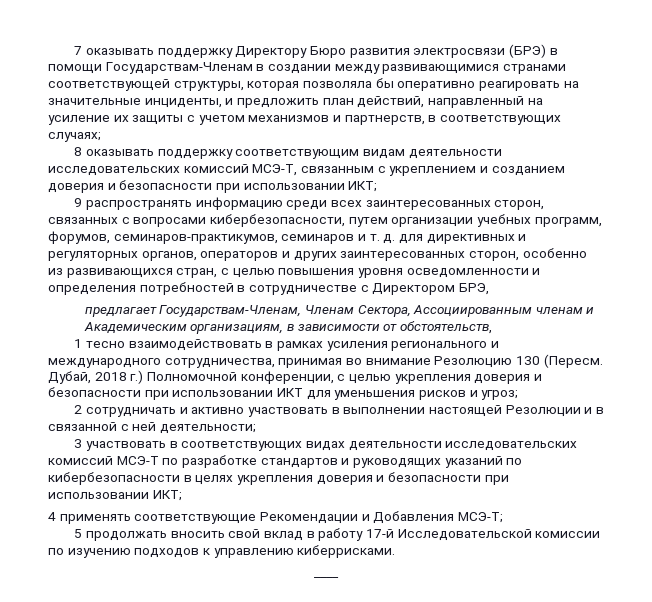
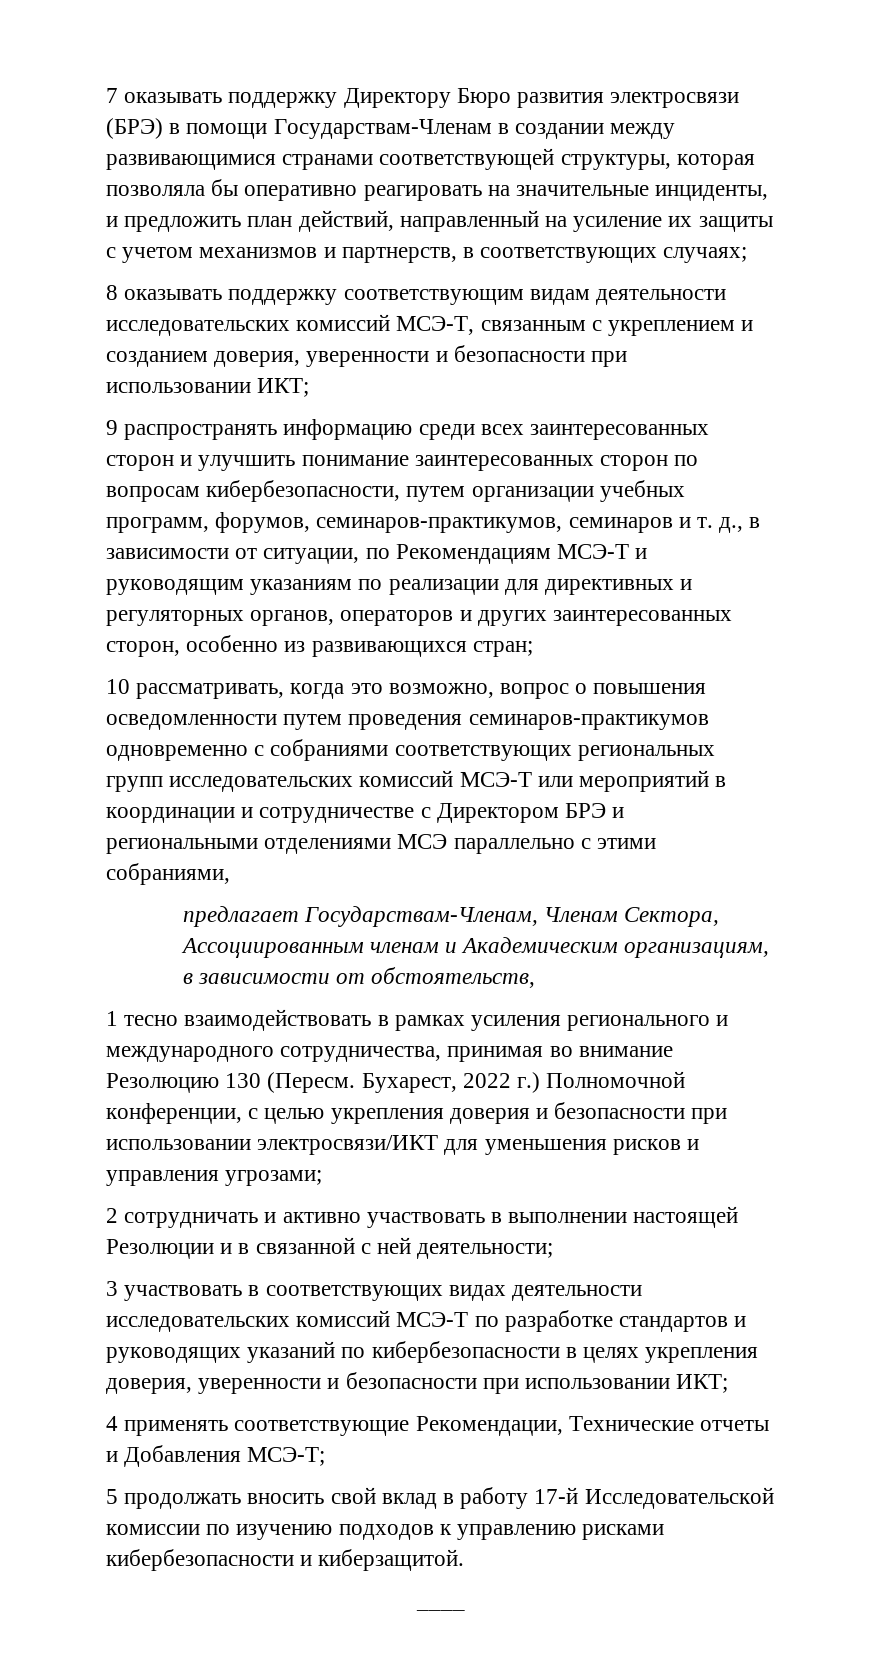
- 8 оказывать поддержку соответствующим видам деятельности исследовательских комиссий МСЭ-Т, связанным с укреплением и созданием доверия и безопасности при использовании ИКТ;
+ 8 оказывать поддержку соответствующим видам деятельности исследовательских комиссий МСЭ-Т, связанным с укреплением и созданием доверия, уверенности и безопасности при использовании ИКТ;
- 9 распространять информацию среди всех заинтересованных сторон, связанных с вопросами кибербезопасности, путем организации учебных программ, форумов, семинаров-практикумов, семинаров и т. д. для директивных и регуляторных органов, операторов и других заинтересованных сторон, особенно из развивающихся стран, с целью повышения уровня осведомленности и определения потребностей в сотрудничестве с Директором БРЭ,
+ 9 распространять информацию среди всех заинтересованных сторон и улучшить понимание заинтересованных сторон по вопросам кибербезопасности, путем организации учебных программ, форумов, семинаров-практикумов, семинаров и т. д., в зависимости от ситуации, по Рекомендациям МСЭ-T и руководящим указаниям по реализации для директивных и регуляторных органов, операторов и других заинтересованных сторон, особенно из развивающихся стран;
+ 10 рассматривать, когда это возможно, вопрос о повышения осведомленности путем проведения семинаров-практикумов одновременно с собраниями соответствующих региональных групп исследовательских комиссий МСЭ-Т или мероприятий в координации и сотрудничестве с Директором БРЭ и региональными отделениями МСЭ параллельно с этими собраниями,
- Дубай, 2018 г.) Полномочной конференции, с целью укрепления доверия и безопасности при использовании ИКТ для уменьшения рисков и угроз;
+ Бухарест, 2022 г.) Полномочной конференции, с целью укрепления доверия и безопасности при использовании электросвязи/ИКТ для уменьшения рисков и управления угрозами;
- 3 участвовать в соответствующих видах деятельности исследовательских комиссий МСЭ-Т по разработке стандартов и руководящих указаний по кибербезопасности в целях укрепления доверия и безопасности при использовании ИКТ;
+ 3 участвовать в соответствующих видах деятельности исследовательских комиссий МСЭ-Т по разработке стандартов и руководящих указаний по кибербезопасности в целях укрепления доверия, уверенности и безопасности при использовании ИКТ;
- 4 применять соответствующие Рекомендации и Добавления МСЭ-Т;
+ 4 применять соответствующие Рекомендации, Технические отчеты и Добавления МСЭ-Т;
- 5 продолжать вносить свой вклад в работу 17-й Исследовательской комиссии по изучению подходов к управлению киберрисками.
+ 5 продолжать вносить свой вклад в работу 17-й Исследовательской комиссии по изучению подходов к управлению рисками кибербезопасности и киберзащитой.

